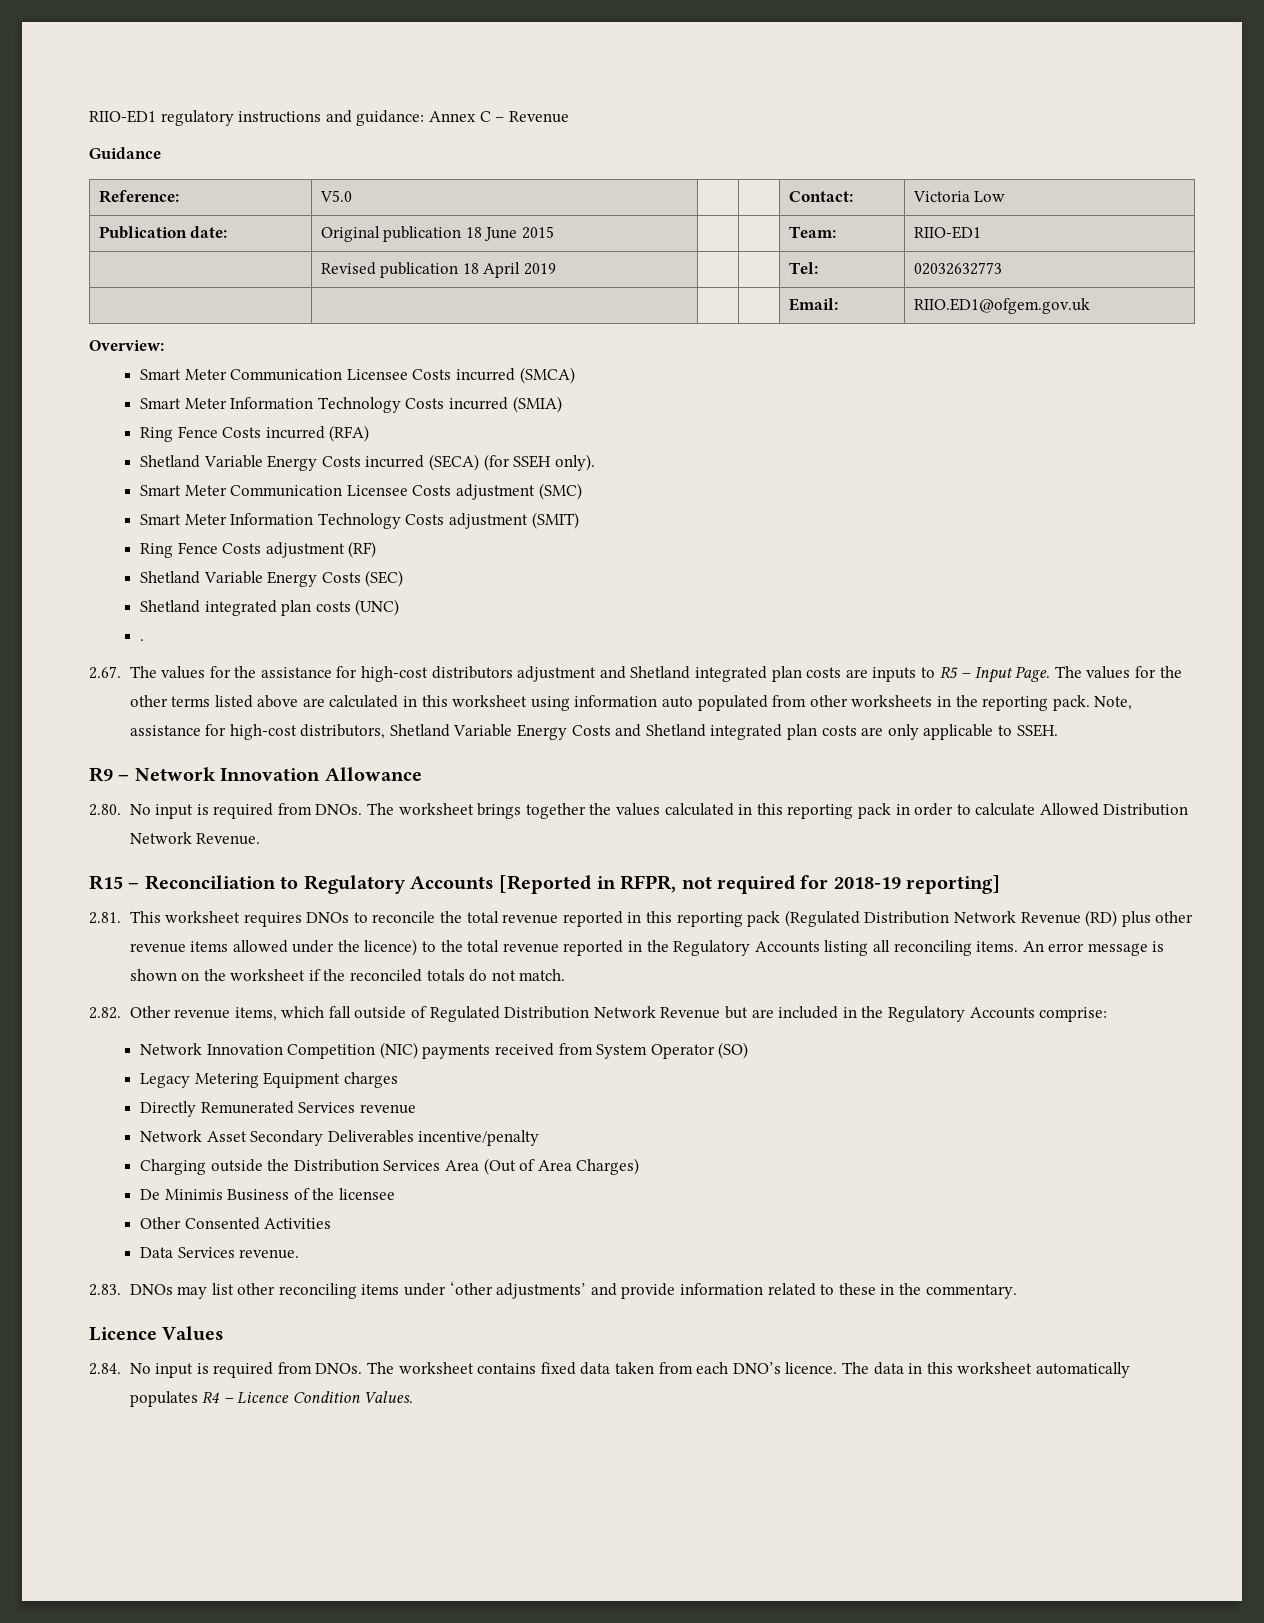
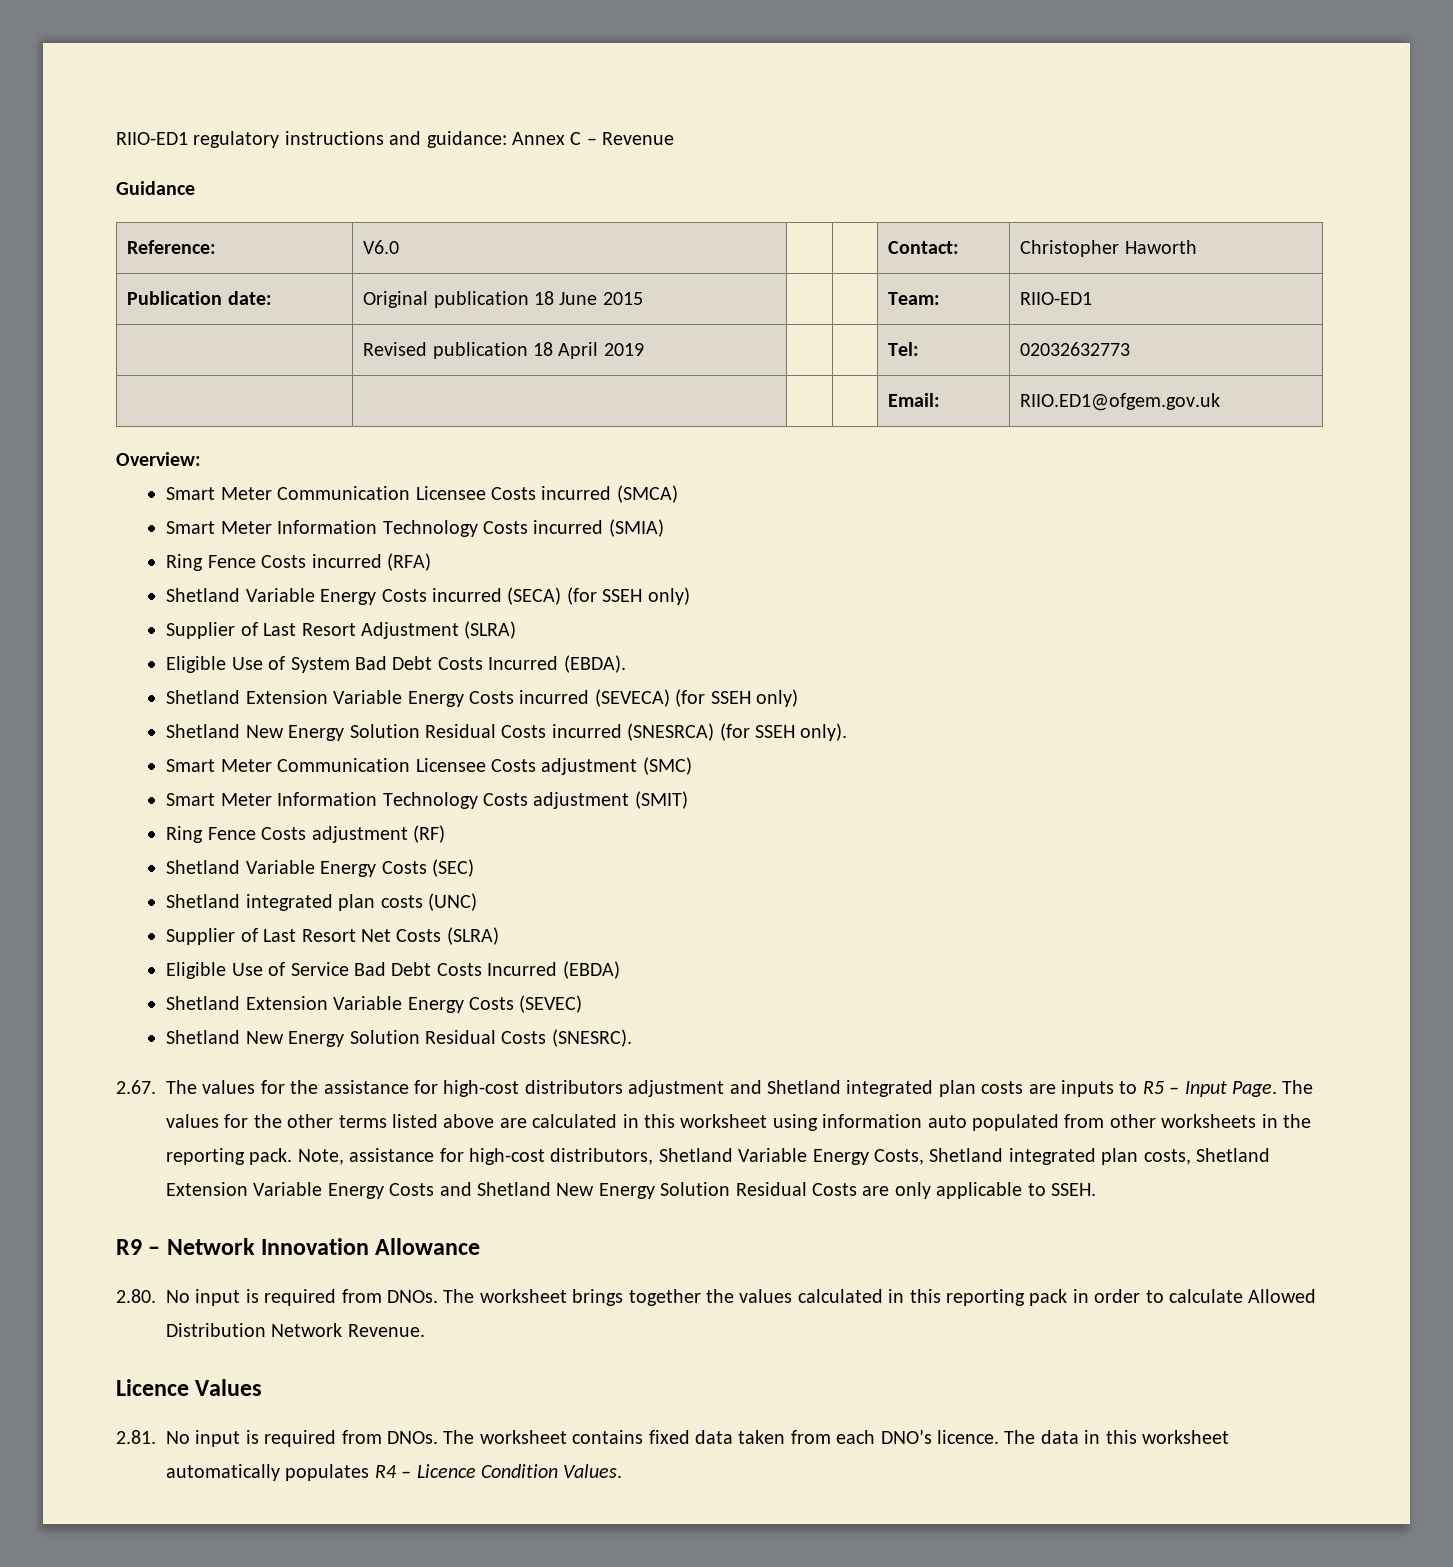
- Reference: | V5.0 | | | Contact: | Victoria Low
+ Reference: | V6.0 | | | Contact: | Christopher Haworth
- Shetland Variable Energy Costs incurred (SECA) (for SSEH only).
+ Shetland Variable Energy Costs incurred (SECA) (for SSEH only)
+ Supplier of Last Resort Adjustment (SLRA)
+ Eligible Use of System Bad Debt Costs Incurred (EBDA).
+ Shetland Extension Variable Energy Costs incurred (SEVECA) (for SSEH only)
+ Shetland New Energy Solution Residual Costs incurred (SNESRCA) (for SSEH only).
- .
+ Supplier of Last Resort Net Costs (SLRA)
+ Eligible Use of Service Bad Debt Costs Incurred (EBDA)
+ Shetland Extension Variable Energy Costs (SEVEC)
+ Shetland New Energy Solution Residual Costs (SNESRC).
- Note, assistance for high-cost distributors, Shetland Variable Energy Costs and Shetland integrated plan costs are only applicable to SSEH.
+ Note, assistance for high-cost distributors, Shetland Variable Energy Costs, Shetland integrated plan costs, Shetland Extension Variable Energy Costs and Shetland New Energy Solution Residual Costs are only applicable to SSEH.
- R15 – Reconciliation to Regulatory Accounts [Reported in RFPR, not required for 2018-19 reporting]
- 2.81. This worksheet requires DNOs to reconcile the total revenue reported in this reporting pack (Regulated Distribution Network Revenue (RD) plus other revenue items allowed under the licence) to the total revenue reported in the Regulatory Accounts listing all reconciling items. An error message is shown on the worksheet if the reconciled totals do not match.
- 2.82. Other revenue items, which fall outside of Regulated Distribution Network Revenue but are included in the Regulatory Accounts comprise:
- Network Innovation Competition (NIC) payments received from System Operator (SO)
- Legacy Metering Equipment charges
- Directly Remunerated Services revenue
- Network Asset Secondary Deliverables incentive/penalty
- Charging outside the Distribution Services Area (Out of Area Charges)
- De Minimis Business of the licensee
- Other Consented Activities
- Data Services revenue.
- 2.83. DNOs may list other reconciling items under ‘other adjustments’ and provide information related to these in the commentary.
- 2.84. No input is required from DNOs.
+ 2.81. No input is required from DNOs.

